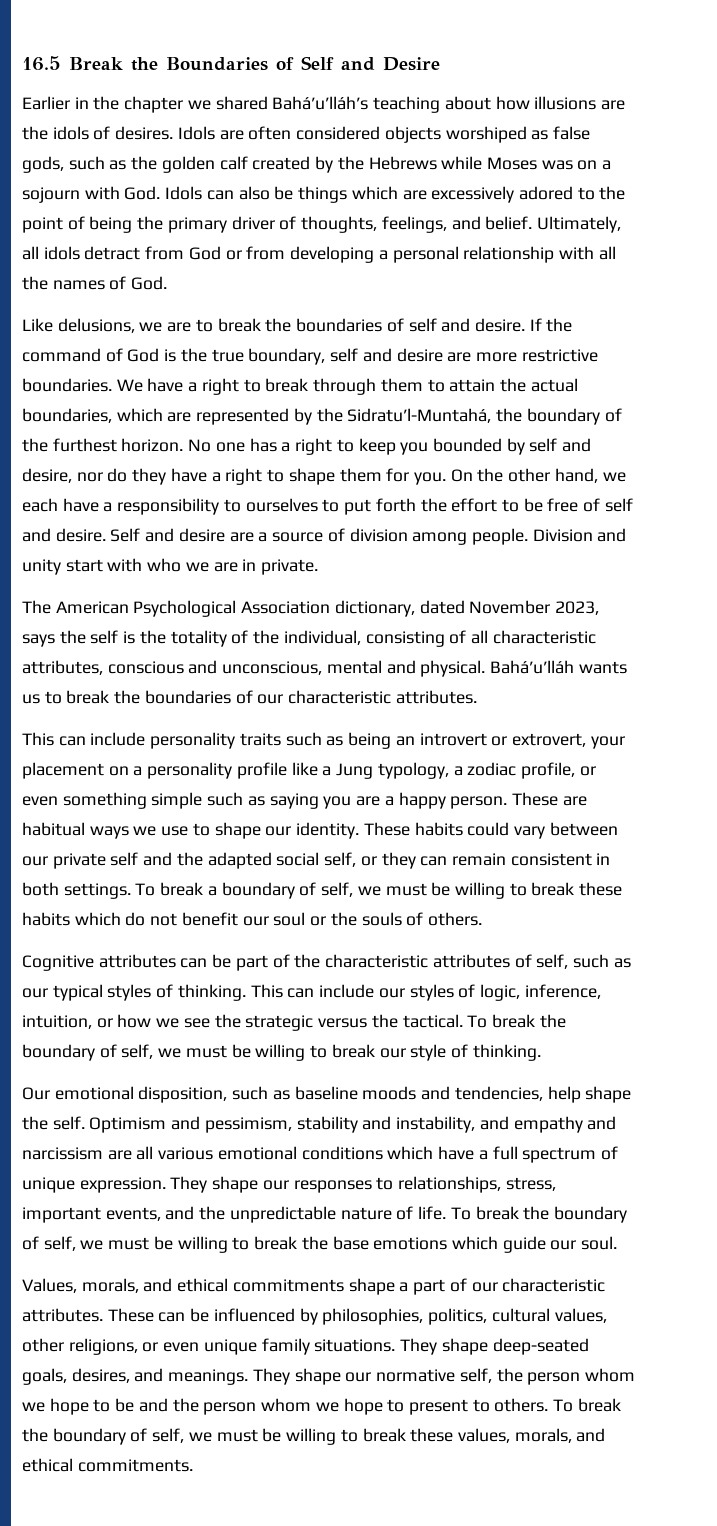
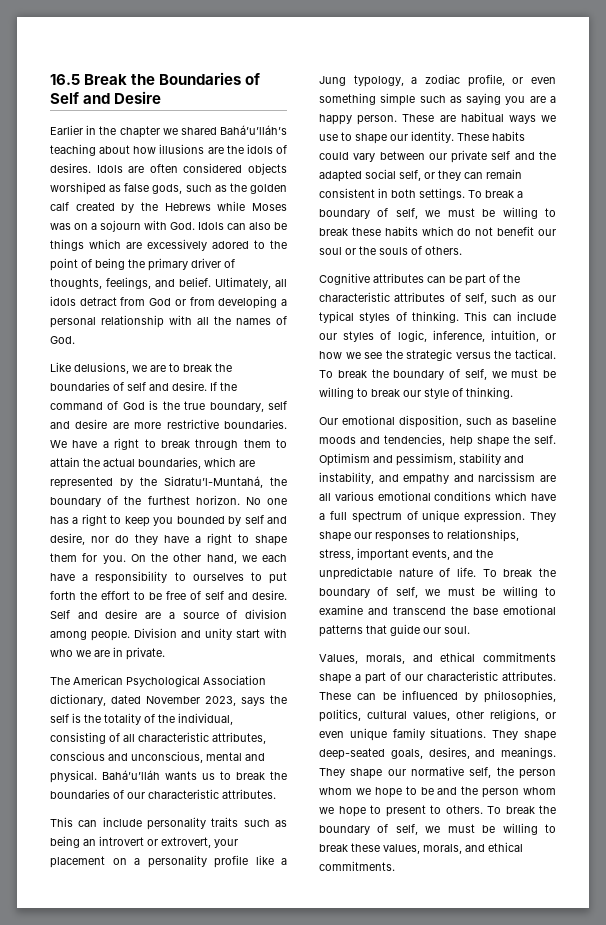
- To break the boundary of self, we must be willing to break the base emotions which guide our soul.
+ To break the boundary of self, we must be willing to examine and transcend the base emotional patterns that guide our soul.

